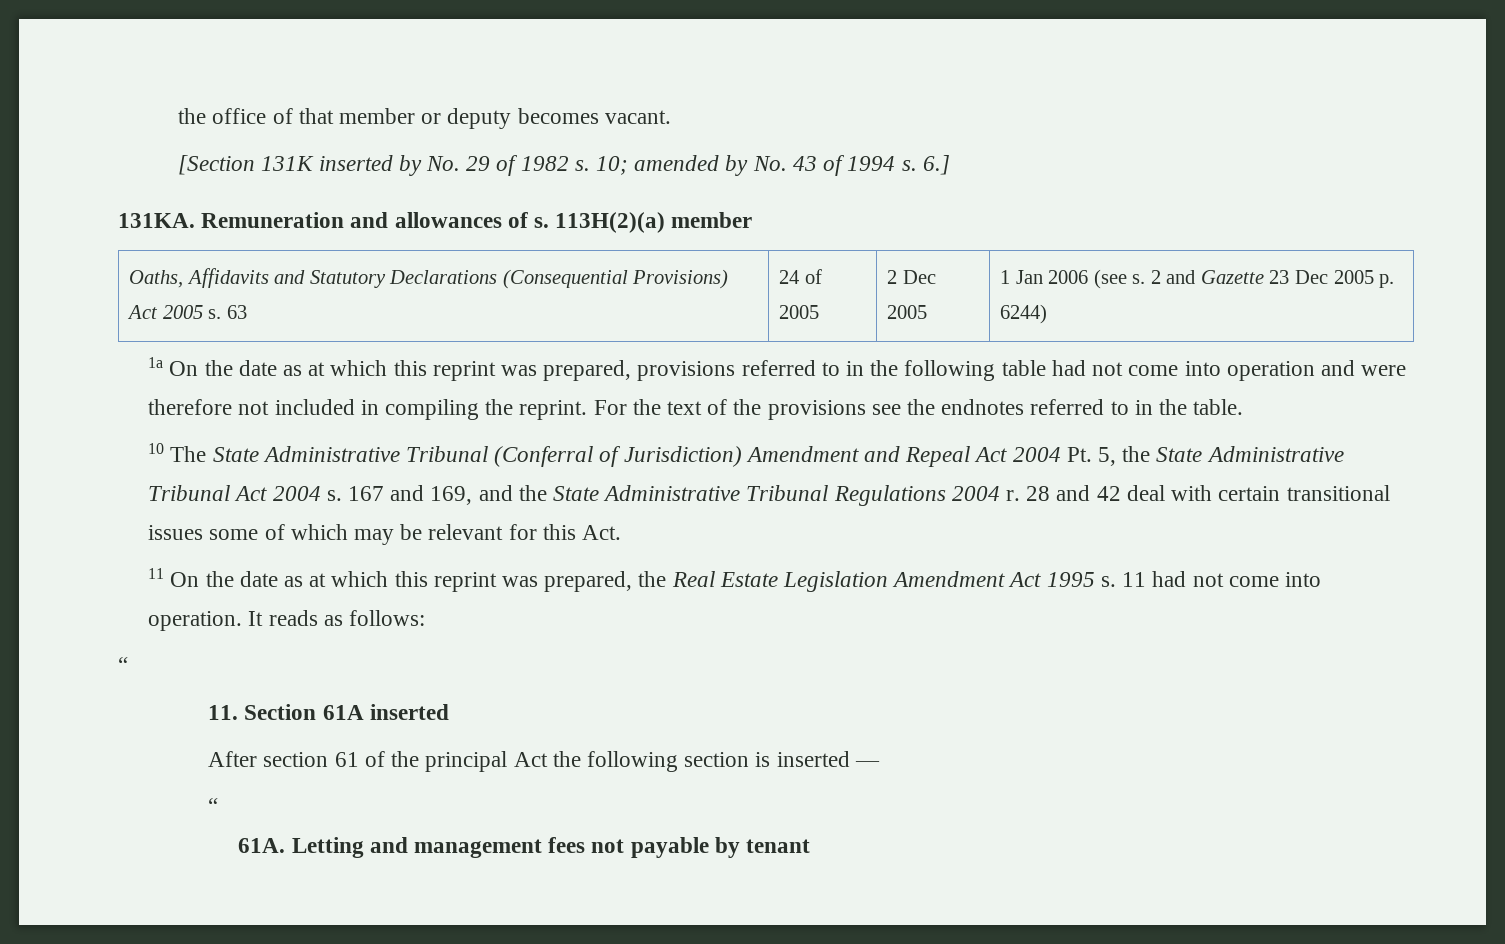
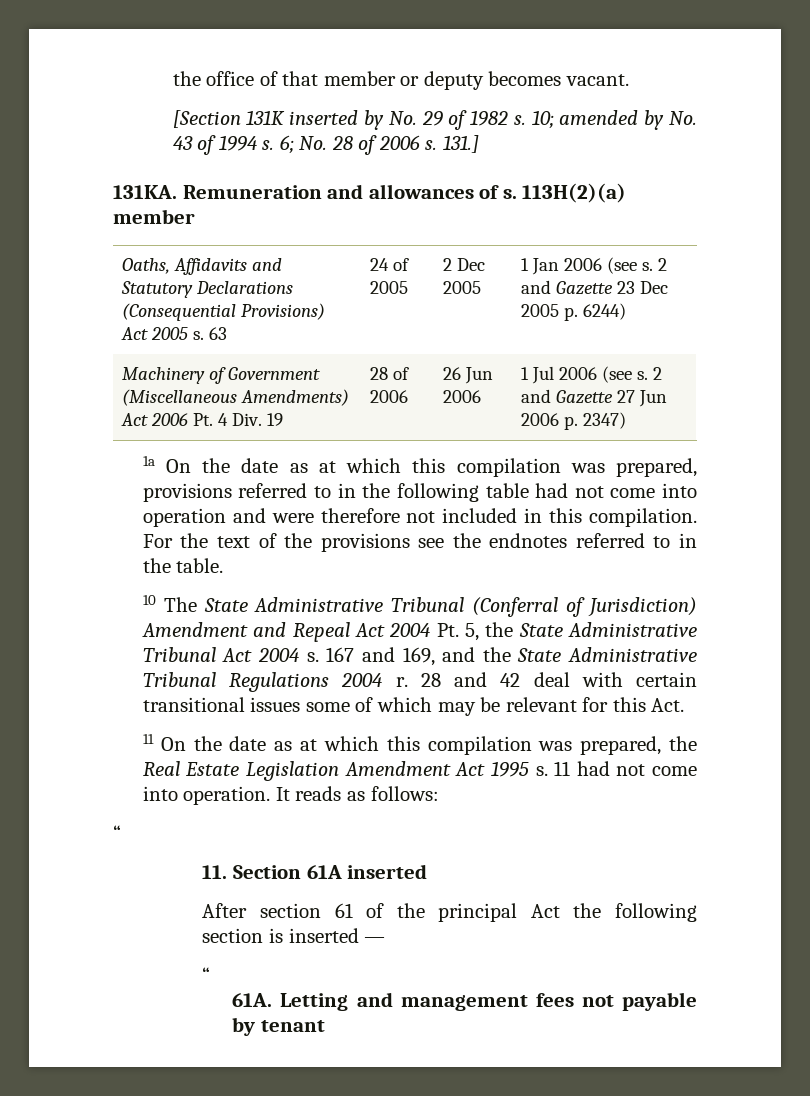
- 6.]
+ 6; No. 28 of 2006 s. 131.]
+ Machinery of Government (Miscellaneous Amendments) Act 2006 Pt. 4 Div. 19 | 28 of 2006 | 26 Jun 2006 | 1 Jul 2006 (see s. 2 and Gazette 27 Jun 2006 p. 2347)
- 1a On the date as at which this reprint was prepared, provisions referred to in the following table had not come into operation and were therefore not included in compiling the reprint.
+ 1a On the date as at which this compilation was prepared, provisions referred to in the following table had not come into operation and were therefore not included in this compilation.
- 11 On the date as at which this reprint was prepared, the Real Estate Legislation Amendment Act 1995 s.
+ 11 On the date as at which this compilation was prepared, the Real Estate Legislation Amendment Act 1995 s.

